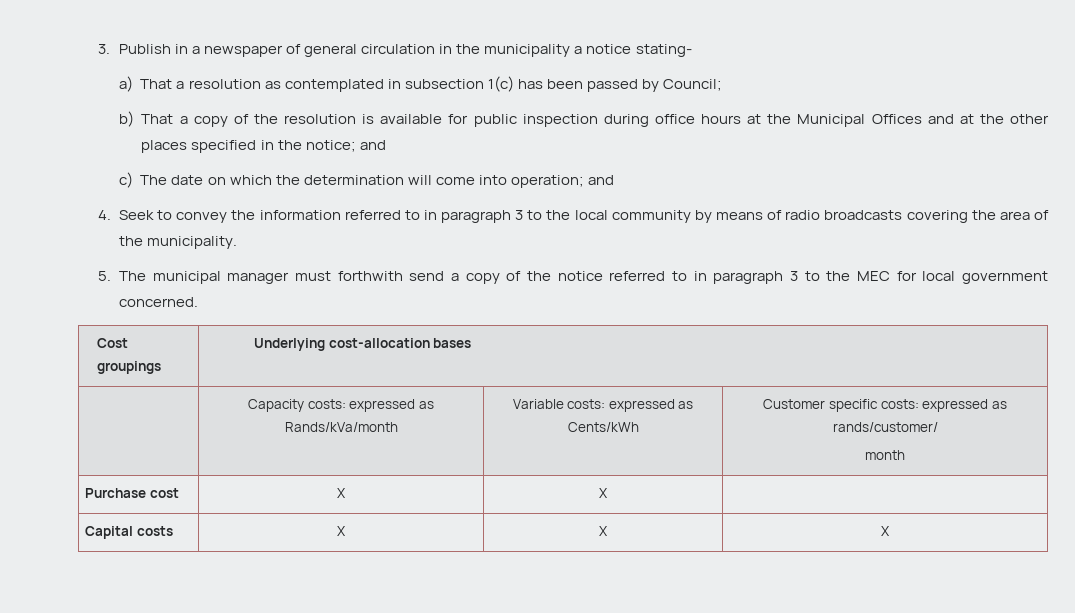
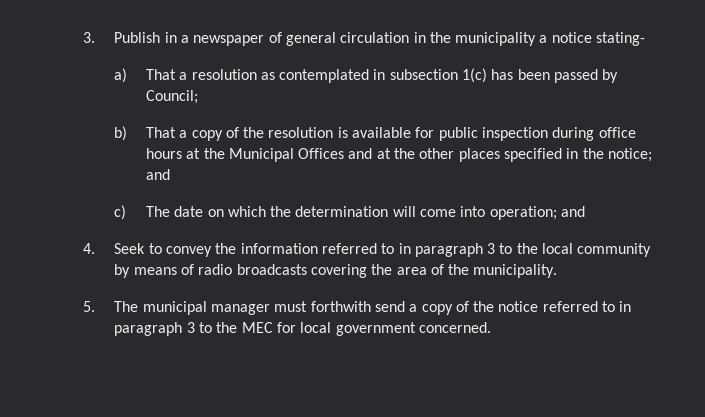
- Cost groupings | Underlying cost-allocation bases
- | Capacity costs: expressed as Rands/kVa/month | Variable costs: expressed as Cents/kWh | Customer specific costs: expressed as rands/customer/
- month
- Purchase cost | X | X |
- Capital costs | X | X | X

